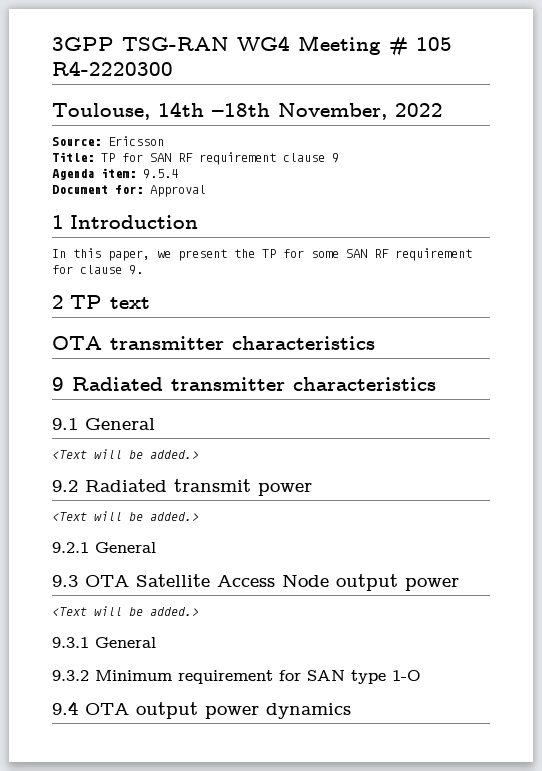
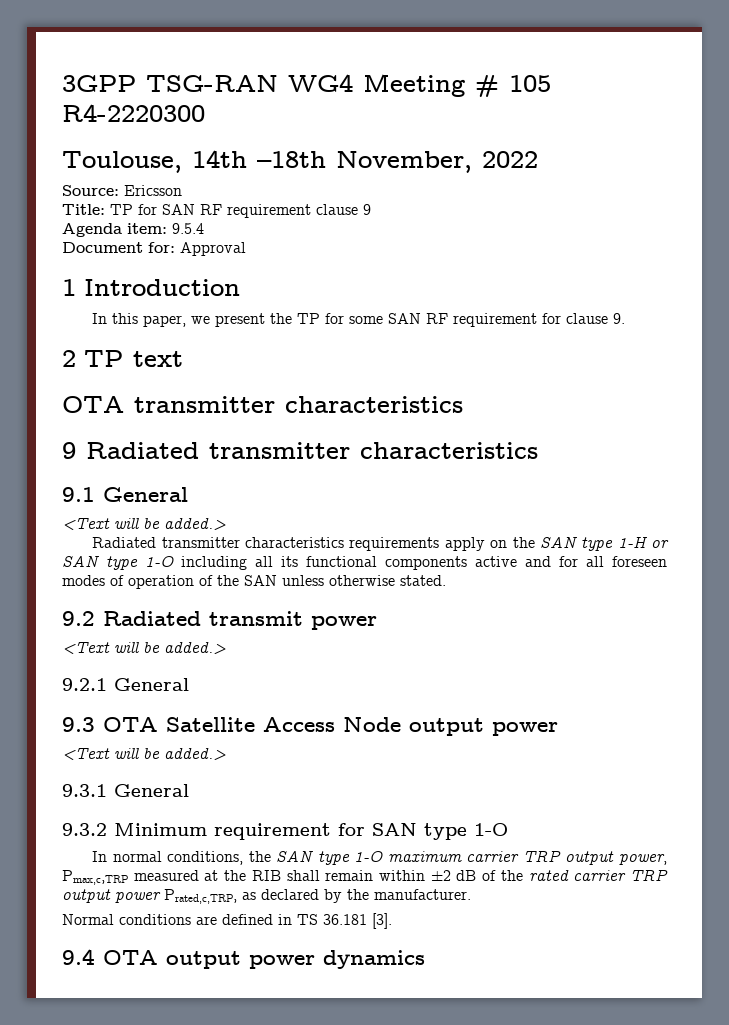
+ Radiated transmitter characteristics requirements apply on the SAN type 1-H or SAN type 1-O including all its functional components active and for all foreseen modes of operation of the SAN unless otherwise stated.
+ In normal conditions, the SAN type 1-O maximum carrier TRP output power, Pmax,c,TRP measured at the RIB shall remain within ±2 dB of the rated carrier TRP output power Prated,c,TRP, as declared by the manufacturer.
+ Normal conditions are defined in TS 36.181 [3].

